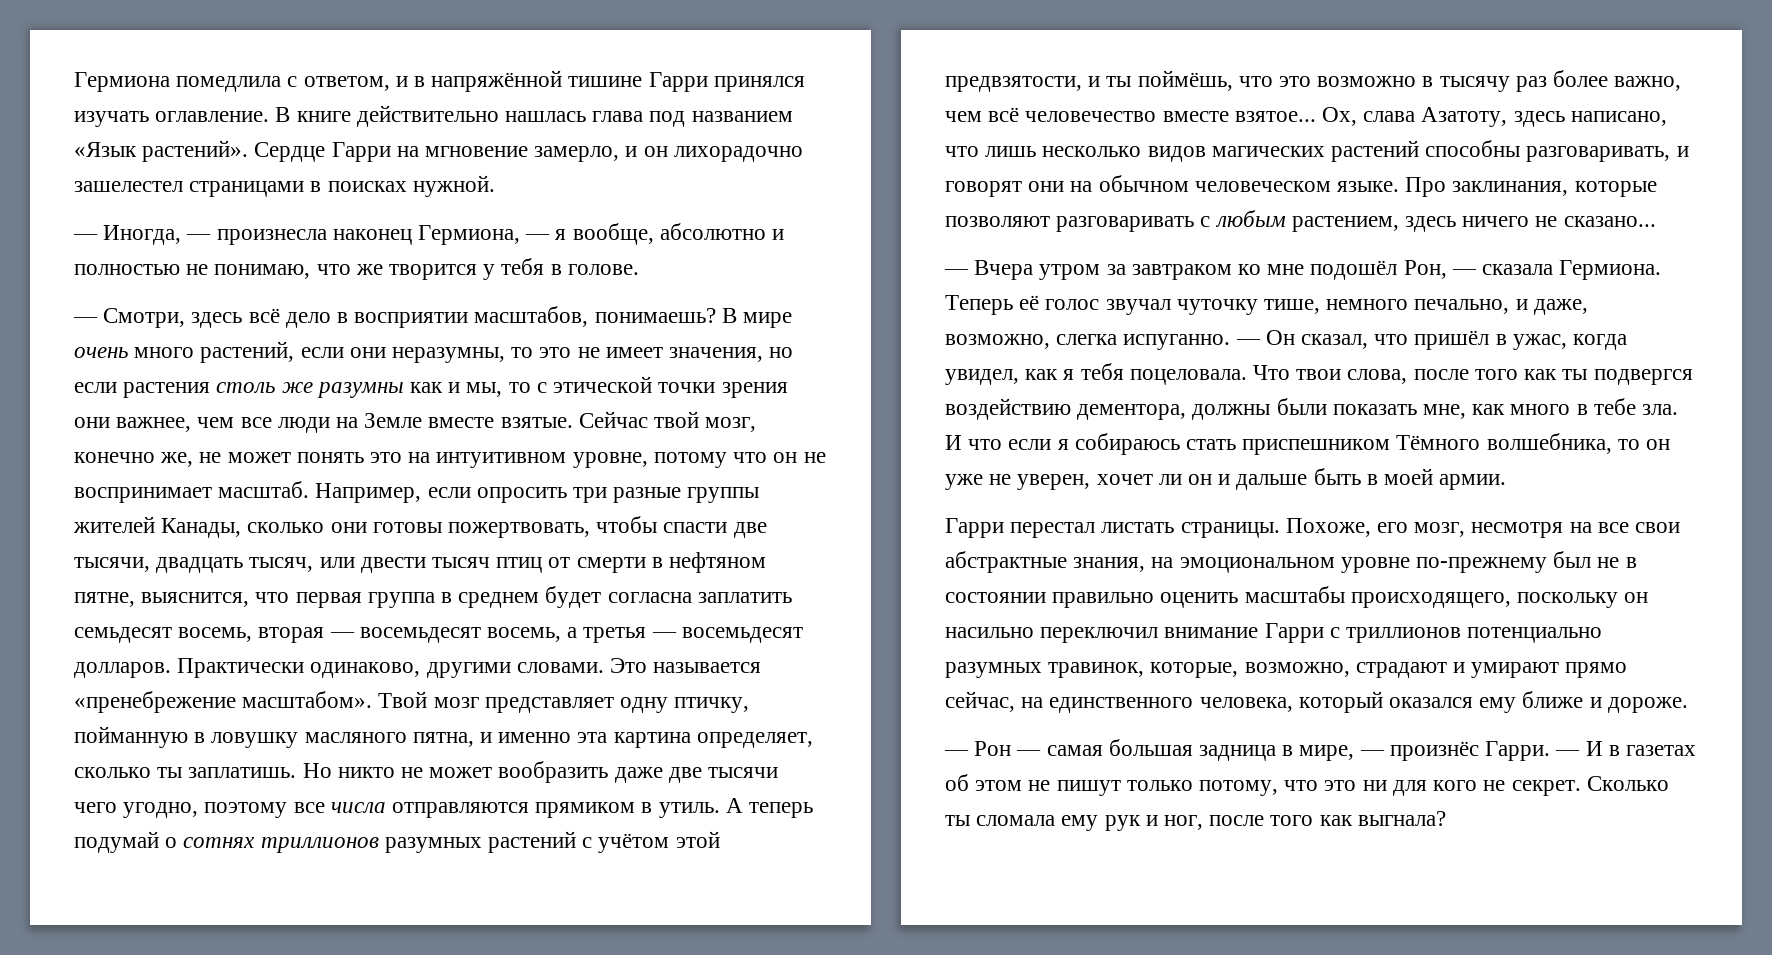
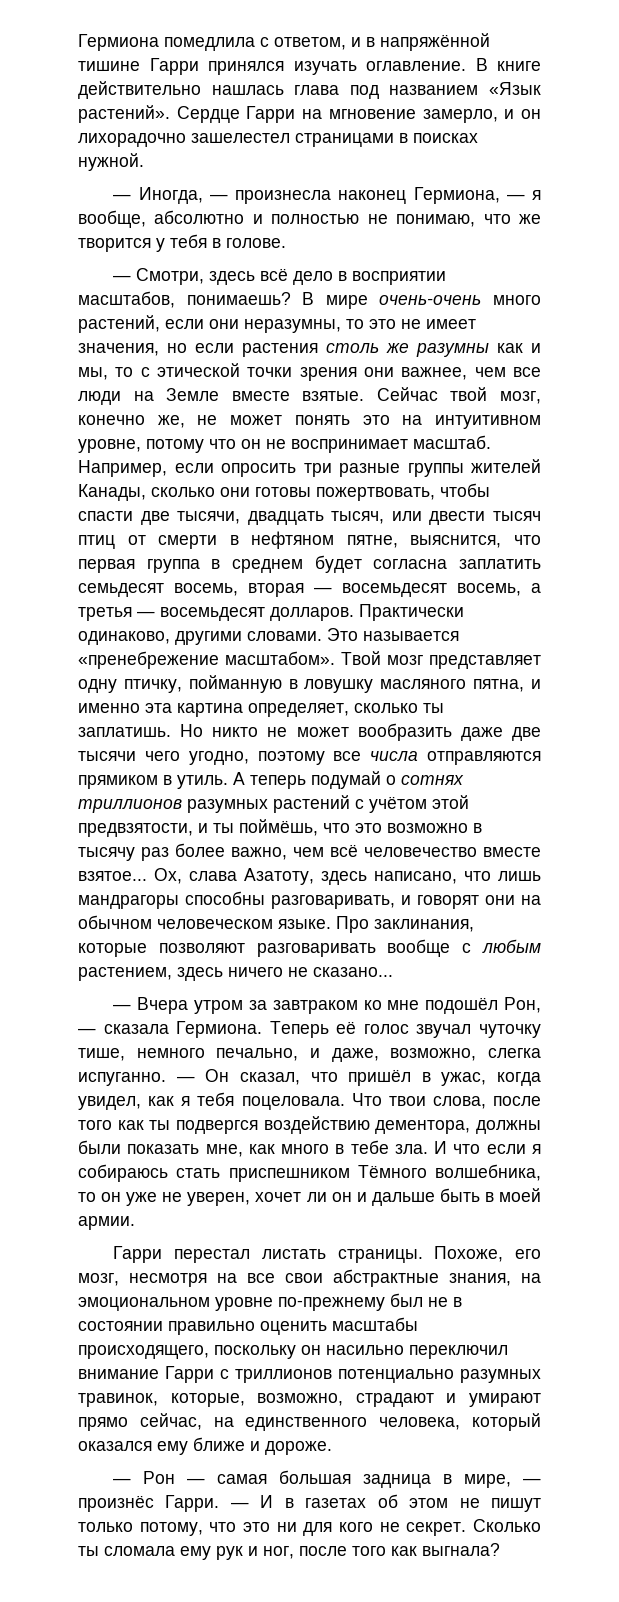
- В мире очень много растений, если они неразумны, то это не имеет значения, но если растения столь же разумны как и мы, то с этической точки зрения они важнее, чем все люди на Земле вместе взятые.
+ В мире очень-очень много растений, если они неразумны, то это не имеет значения, но если растения столь же разумны как и мы, то с этической точки зрения они важнее, чем все люди на Земле вместе взятые.
- Ох, слава Азатоту, здесь написано, что лишь несколько видов магических растений способны разговаривать, и говорят они на обычном человеческом языке.
+ Ох, слава Азатоту, здесь написано, что лишь мандрагоры способны разговаривать, и говорят они на обычном человеческом языке.
- Про заклинания, которые позволяют разговаривать с любым растением, здесь ничего не сказано...
+ Про заклинания, которые позволяют разговаривать вообще с любым растением, здесь ничего не сказано...

